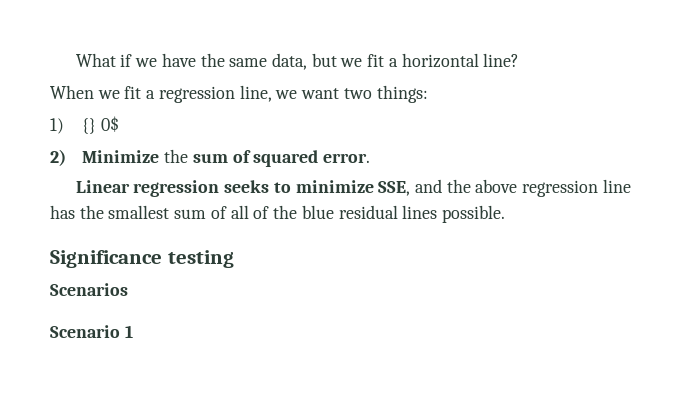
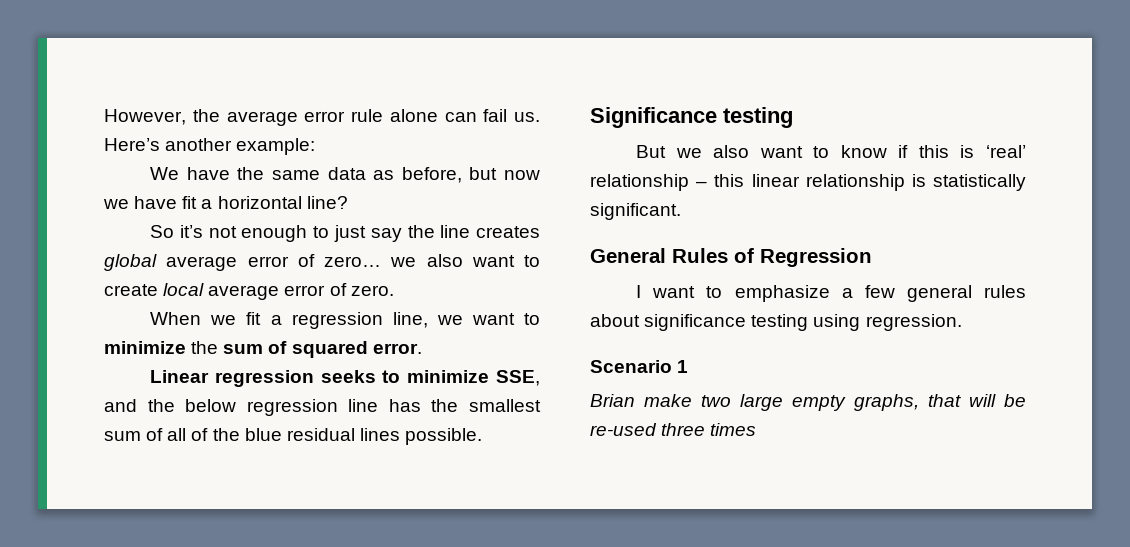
- What if we have the same data, but we fit a horizontal line?
+ However, the average error rule alone can fail us. Here’s another example:
+ We have the same data as before, but now we have fit a horizontal line?
+ So it’s not enough to just say the line creates global average error of zero… we also want to create local average error of zero.
- When we fit a regression line, we want two things:
- 1) {} 0$
- 2) Minimize the sum of squared error.
+ When we fit a regression line, we want to minimize the sum of squared error.
- Linear regression seeks to minimize SSE, and the above regression line has the smallest sum of all of the blue residual lines possible.
+ Linear regression seeks to minimize SSE, and the below regression line has the smallest sum of all of the blue residual lines possible.
- Scenarios
+ But we also want to know if this is ‘real’ relationship – this linear relationship is statistically significant.
+ General Rules of Regression
+ I want to emphasize a few general rules about significance testing using regression.
  Scenario 1
+ Brian make two large empty graphs, that will be re-used three times

